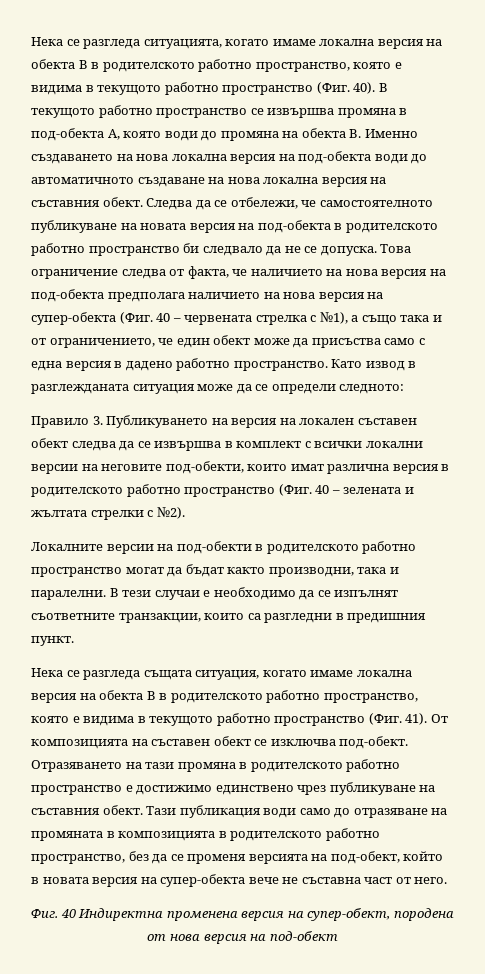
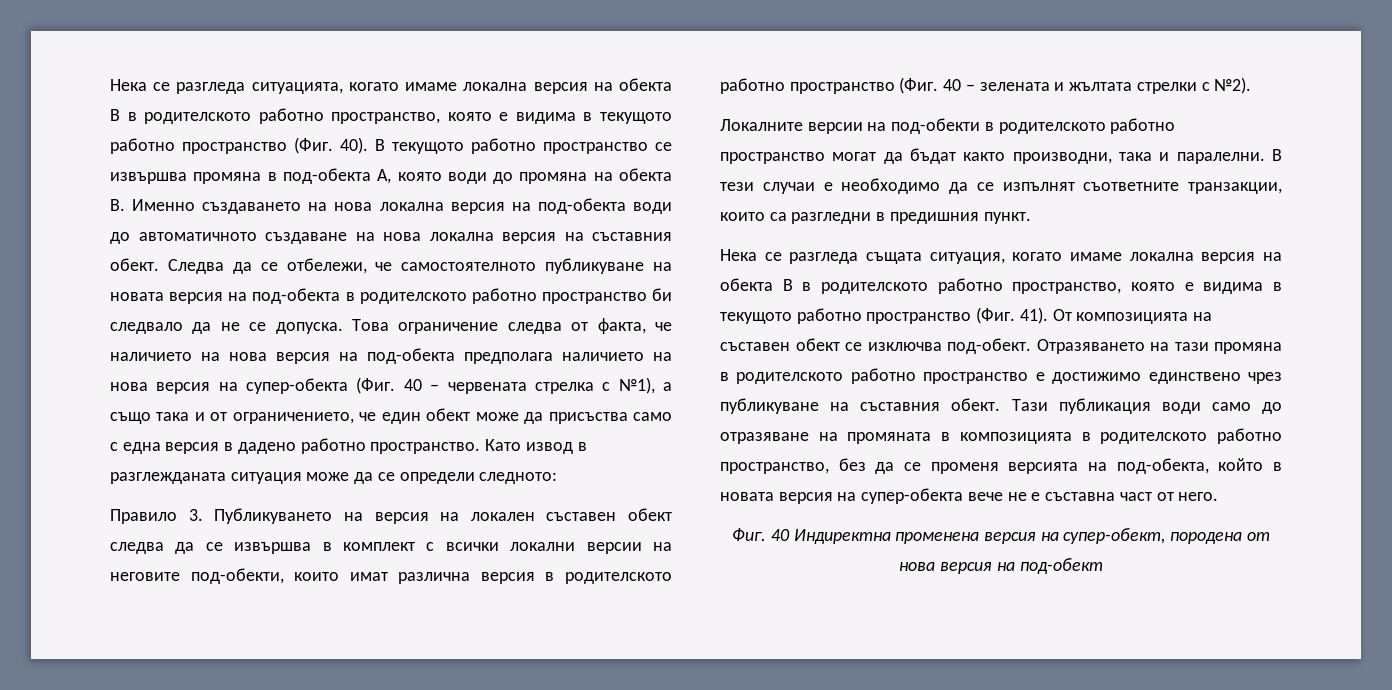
- Тази публикация води само до отразяване на промяната в композицията в родителското работно пространство, без да се променя версията на под-обект, който в новата версия на супер-обекта вече не съставна част от него.
+ Тази публикация води само до отразяване на промяната в композицията в родителското работно пространство, без да се променя версията на под-обекта, който в новата версия на супер-обекта вече не е съставна част от него.

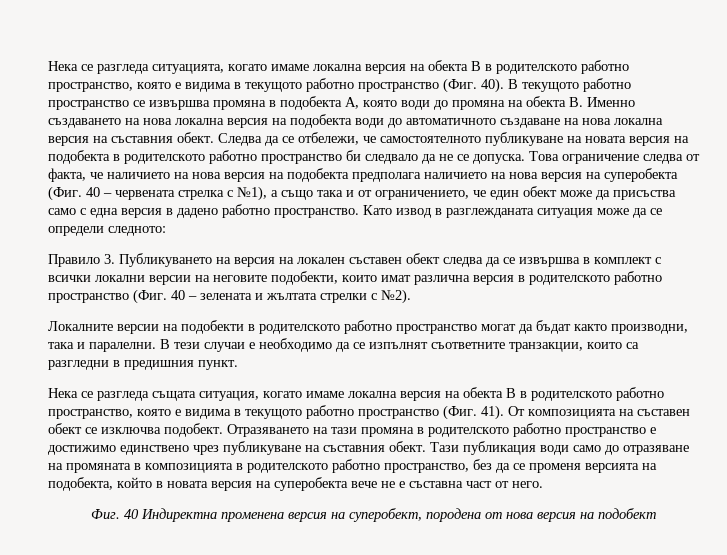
- В текущото работно пространство се извършва промяна в под-обекта А, която води до промяна на обекта В. Именно създаването на нова локална версия на под-обекта води до автоматичното създаване на нова локална версия на съставния обект.
+ В текущото работно пространство се извършва промяна в подобекта А, която води до промяна на обекта В. Именно създаването на нова локална версия на подобекта води до автоматичното създаване на нова локална версия на съставния обект.
- Следва да се отбележи, че самостоятелното публикуване на новата версия на под-обекта в родителското работно пространство би следвало да не се допуска.
+ Следва да се отбележи, че самостоятелното публикуване на новата версия на подобекта в родителското работно пространство би следвало да не се допуска.
- Това ограничение следва от факта, че наличието на нова версия на под-обекта предполага наличието на нова версия на супер-обекта (Фиг. 40 – червената стрелка с №1), а също така и от ограничението, че един обект може да присъства само с една версия в дадено работно пространство.
+ Това ограничение следва от факта, че наличието на нова версия на подобекта предполага наличието на нова версия на суперобекта (Фиг. 40 – червената стрелка с №1), а също така и от ограничението, че един обект може да присъства само с една версия в дадено работно пространство.
- Правило 3. Публикуването на версия на локален съставен обект следва да се извършва в комплект с всички локални версии на неговите под-обекти, които имат различна версия в родителското работно пространство (Фиг. 40 – зелената и жълтата стрелки с №2).
+ Правило 3. Публикуването на версия на локален съставен обект следва да се извършва в комплект с всички локални версии на неговите подобекти, които имат различна версия в родителското работно пространство (Фиг. 40 – зелената и жълтата стрелки с №2).
- Локалните версии на под-обекти в родителското работно пространство могат да бъдат както производни, така и паралелни.
+ Локалните версии на подобекти в родителското работно пространство могат да бъдат както производни, така и паралелни.
- От композицията на съставен обект се изключва под-обект.
+ От композицията на съставен обект се изключва подобект.
- Тази публикация води само до отразяване на промяната в композицията в родителското работно пространство, без да се променя версията на под-обекта, който в новата версия на супер-обекта вече не е съставна част от него.
+ Тази публикация води само до отразяване на промяната в композицията в родителското работно пространство, без да се променя версията на подобекта, който в новата версия на суперобекта вече не е съставна част от него.
- Фиг. 40 Индиректна променена версия на супер-обект, породена от нова версия на под-обект
+ Фиг. 40 Индиректна променена версия на суперобект, породена от нова версия на подобект

